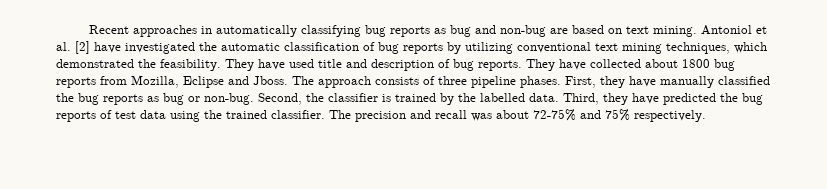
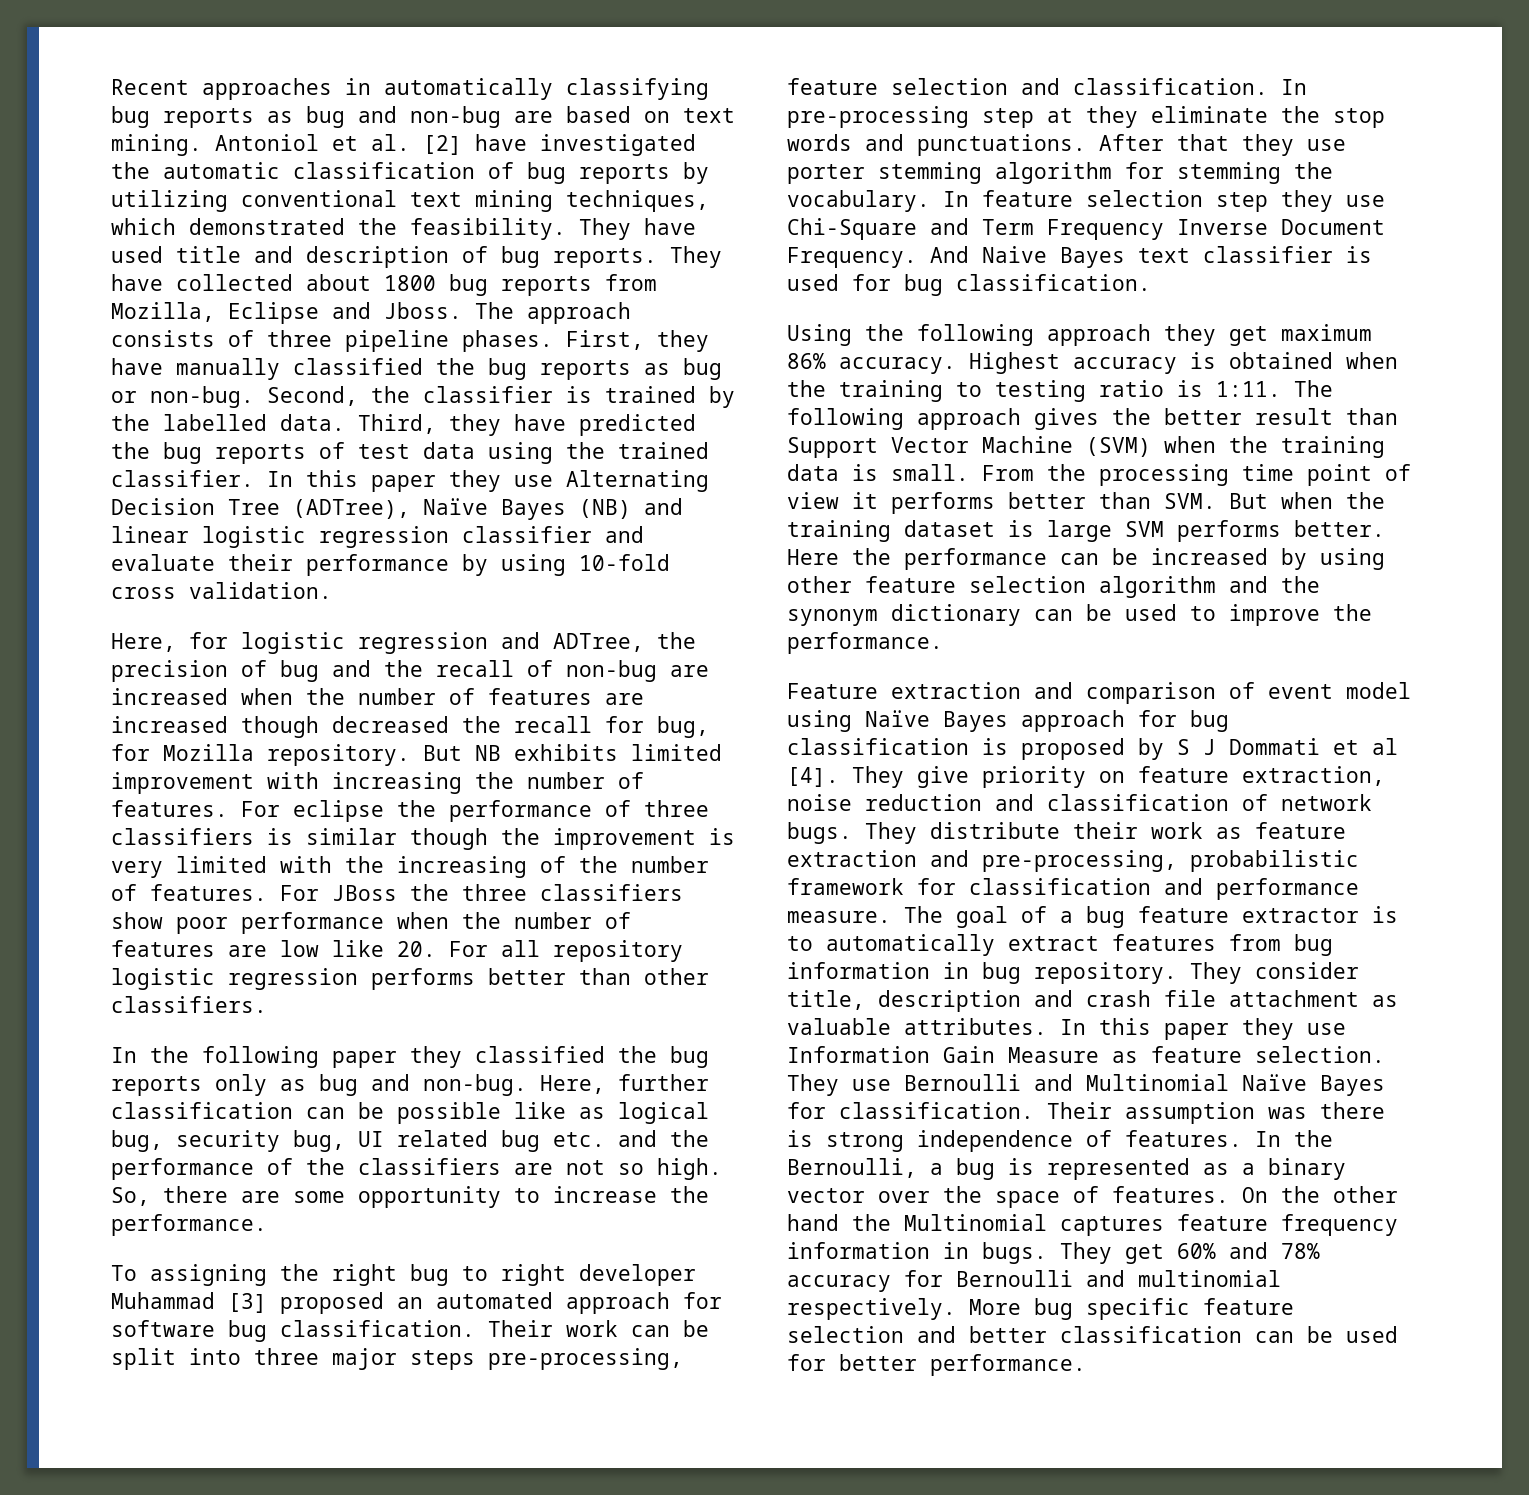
- The precision and recall was about 72-75% and 75% respectively.
+ In this paper they use Alternating Decision Tree (ADTree), Naïve Bayes (NB) and linear logistic regression classifier and evaluate their performance by using 10-fold cross validation.
+ Here, for logistic regression and ADTree, the precision of bug and the recall of non-bug are increased when the number of features are increased though decreased the recall for bug, for Mozilla repository. But NB exhibits limited improvement with increasing the number of features. For eclipse the performance of three classifiers is similar though the improvement is very limited with the increasing of the number of features. For JBoss the three classifiers show poor performance when the number of features are low like 20. For all repository logistic regression performs better than other classifiers.
+ In the following paper they classified the bug reports only as bug and non-bug. Here, further classification can be possible like as logical bug, security bug, UI related bug etc. and the performance of the classifiers are not so high. So, there are some opportunity to increase the performance.
+ To assigning the right bug to right developer Muhammad [3] proposed an automated approach for software bug classification. Their work can be split into three major steps pre-processing, feature selection and classification. In pre-processing step at they eliminate the stop words and punctuations. After that they use porter stemming algorithm for stemming the vocabulary. In feature selection step they use Chi-Square and Term Frequency Inverse Document Frequency. And Naive Bayes text classifier is used for bug classification.
+ Using the following approach they get maximum 86% accuracy. Highest accuracy is obtained when the training to testing ratio is 1:11. The following approach gives the better result than Support Vector Machine (SVM) when the training data is small. From the processing time point of view it performs better than SVM. But when the training dataset is large SVM performs better. Here the performance can be increased by using other feature selection algorithm and the synonym dictionary can be used to improve the performance.
+ Feature extraction and comparison of event model using Naïve Bayes approach for bug classification is proposed by S J Dommati et al [4]. They give priority on feature extraction, noise reduction and classification of network bugs. They distribute their work as feature extraction and pre-processing, probabilistic framework for classification and performance measure. The goal of a bug feature extractor is to automatically extract features from bug information in bug repository. They consider title, description and crash file attachment as valuable attributes. In this paper they use Information Gain Measure as feature selection. They use Bernoulli and Multinomial Naïve Bayes for classification. Their assumption was there is strong independence of features. In the Bernoulli, a bug is represented as a binary vector over the space of features. On the other hand the Multinomial captures feature frequency information in bugs. They get 60% and 78% accuracy for Bernoulli and multinomial respectively. More bug specific feature selection and better classification can be used for better performance.

